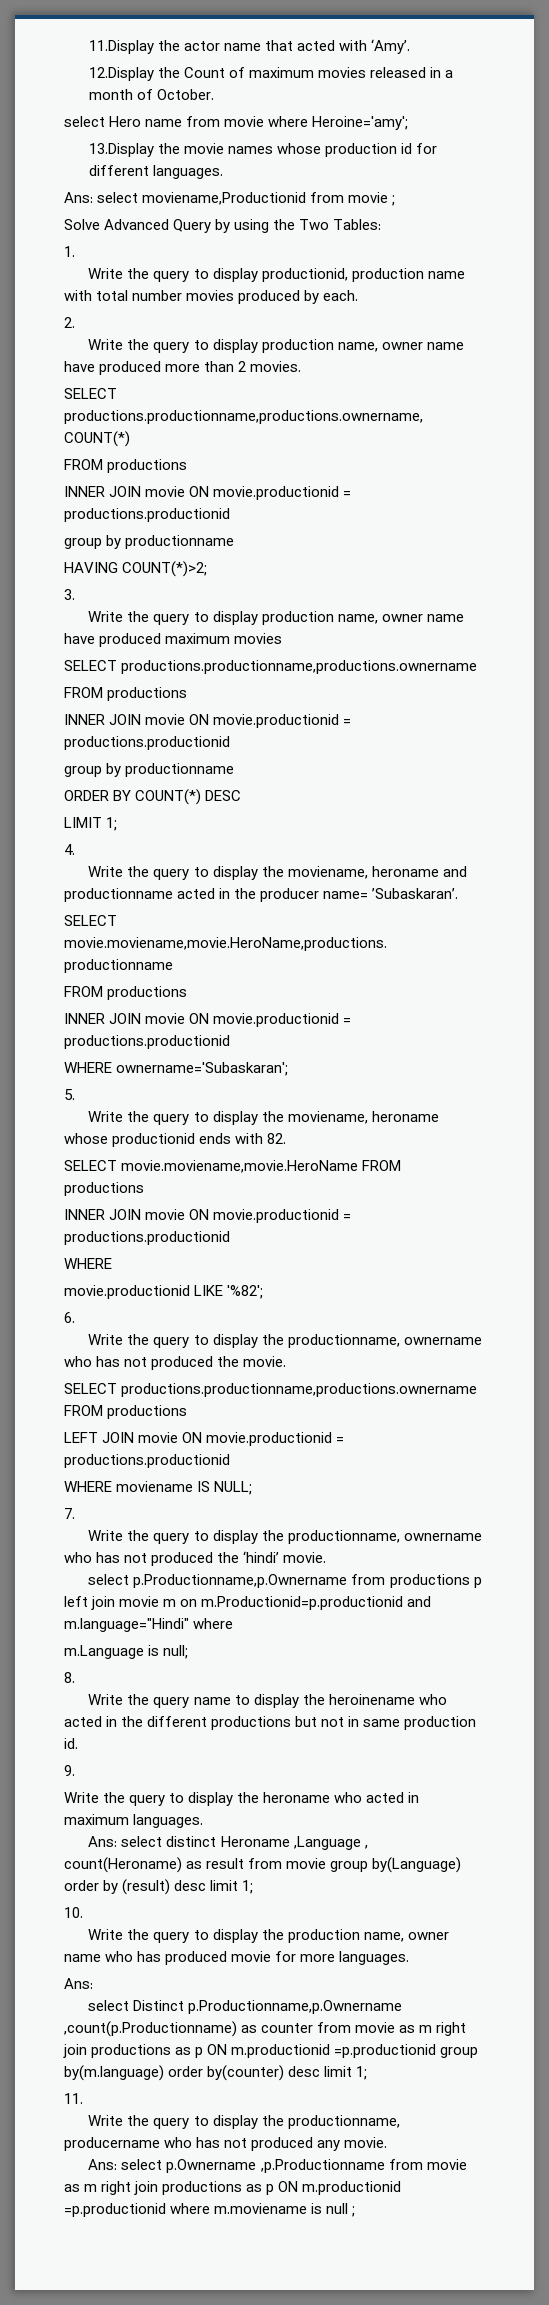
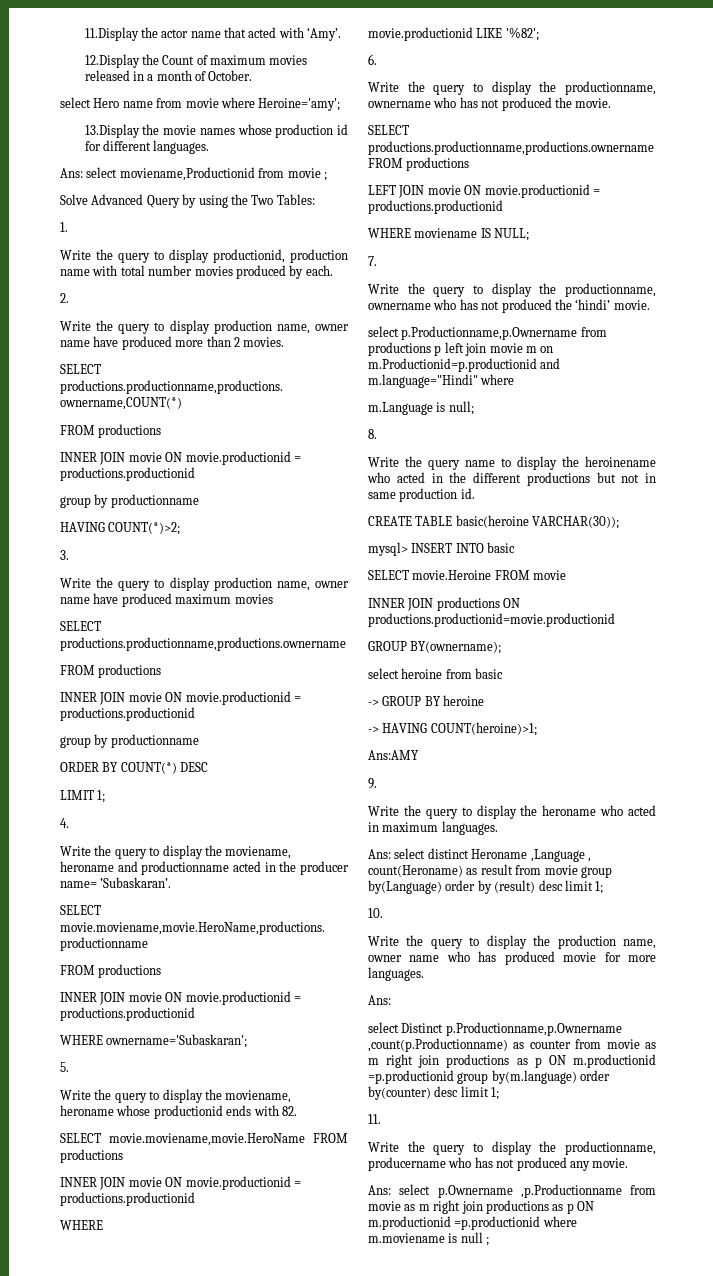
+ CREATE TABLE basic(heroine VARCHAR(30));
+ mysql> INSERT INTO basic
+ SELECT movie.Heroine FROM movie
+ INNER JOIN productions ON productions.productionid=movie.productionid
+ GROUP BY(ownername);
+ select heroine from basic
+ -> GROUP BY heroine
+ -> HAVING COUNT(heroine)>1;
+ Ans:AMY

